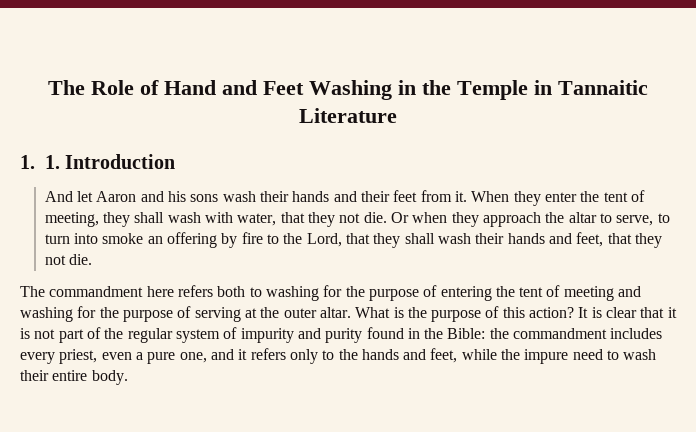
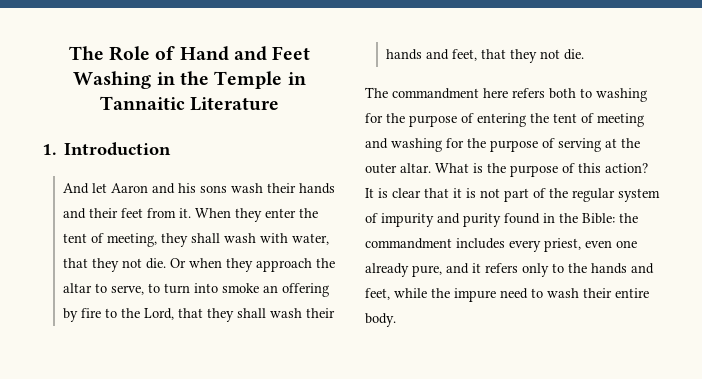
- 1. 1. Introduction
+ 1. Introduction
- It is clear that it is not part of the regular system of impurity and purity found in the Bible: the commandment includes every priest, even a pure one, and it refers only to the hands and feet, while the impure need to wash their entire body.
+ It is clear that it is not part of the regular system of impurity and purity found in the Bible: the commandment includes every priest, even one already pure, and it refers only to the hands and feet, while the impure need to wash their entire body.

